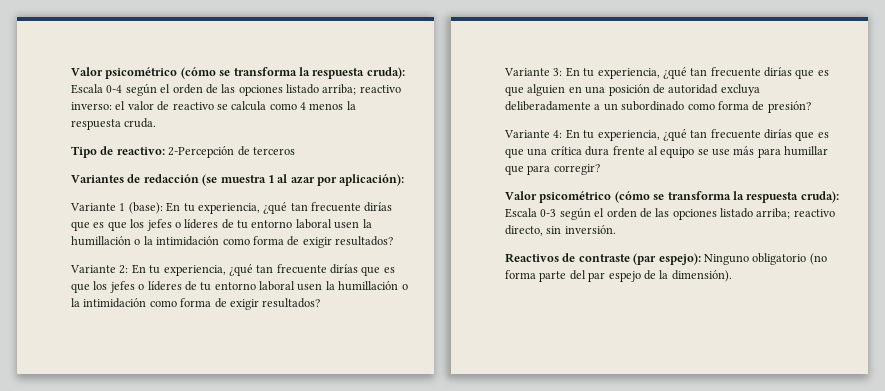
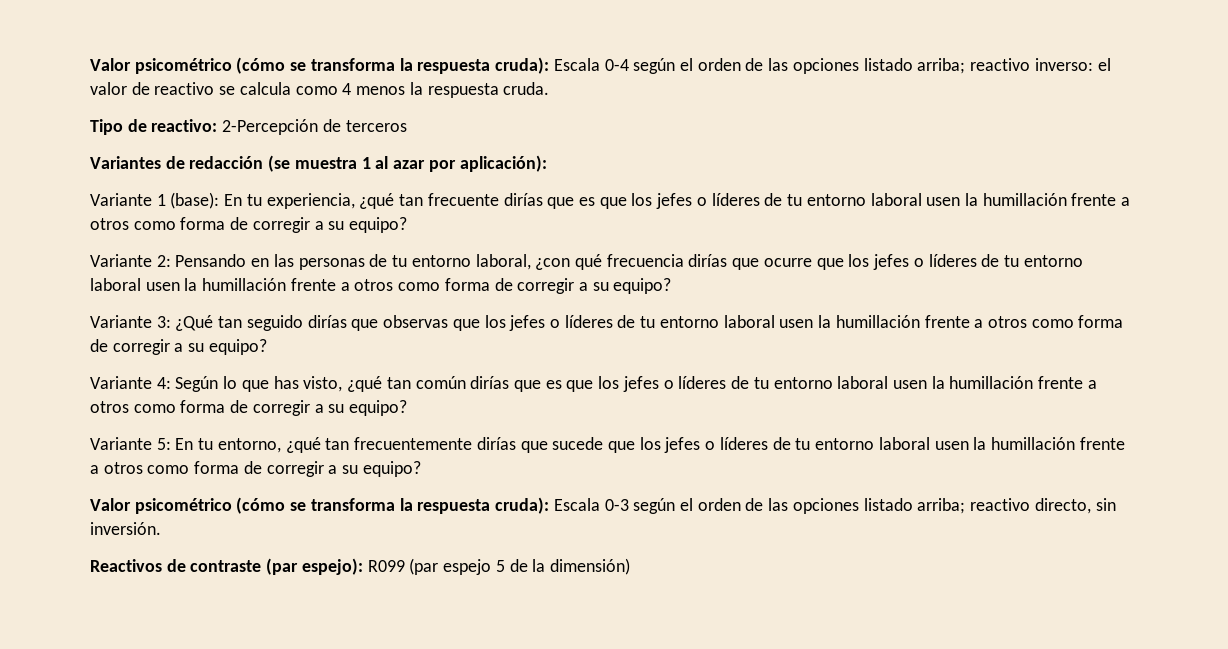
- Variante 1 (base): En tu experiencia, ¿qué tan frecuente dirías que es que los jefes o líderes de tu entorno laboral usen la humillación o la intimidación como forma de exigir resultados?
- Variante 2: En tu experiencia, ¿qué tan frecuente dirías que es que los jefes o líderes de tu entorno laboral usen la humillación o la intimidación como forma de exigir resultados?
- Variante 3: En tu experiencia, ¿qué tan frecuente dirías que es que alguien en una posición de autoridad excluya deliberadamente a un subordinado como forma de presión?
- Variante 4: En tu experiencia, ¿qué tan frecuente dirías que es que una crítica dura frente al equipo se use más para humillar que para corregir?
+ Variante 1 (base): En tu experiencia, ¿qué tan frecuente dirías que es que los jefes o líderes de tu entorno laboral usen la humillación frente a otros como forma de corregir a su equipo?
+ Variante 2: Pensando en las personas de tu entorno laboral, ¿con qué frecuencia dirías que ocurre que los jefes o líderes de tu entorno laboral usen la humillación frente a otros como forma de corregir a su equipo?
+ Variante 3: ¿Qué tan seguido dirías que observas que los jefes o líderes de tu entorno laboral usen la humillación frente a otros como forma de corregir a su equipo?
+ Variante 4: Según lo que has visto, ¿qué tan común dirías que es que los jefes o líderes de tu entorno laboral usen la humillación frente a otros como forma de corregir a su equipo?
+ Variante 5: En tu entorno, ¿qué tan frecuentemente dirías que sucede que los jefes o líderes de tu entorno laboral usen la humillación frente a otros como forma de corregir a su equipo?
- Reactivos de contraste (par espejo): Ninguno obligatorio (no forma parte del par espejo de la dimensión).
+ Reactivos de contraste (par espejo): R099 (par espejo 5 de la dimensión)

